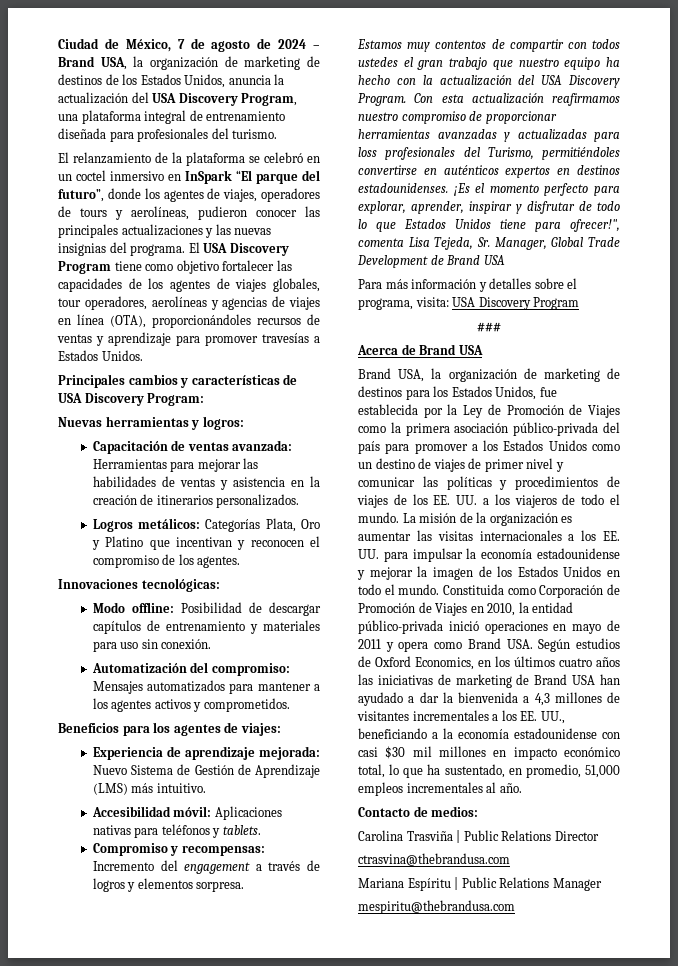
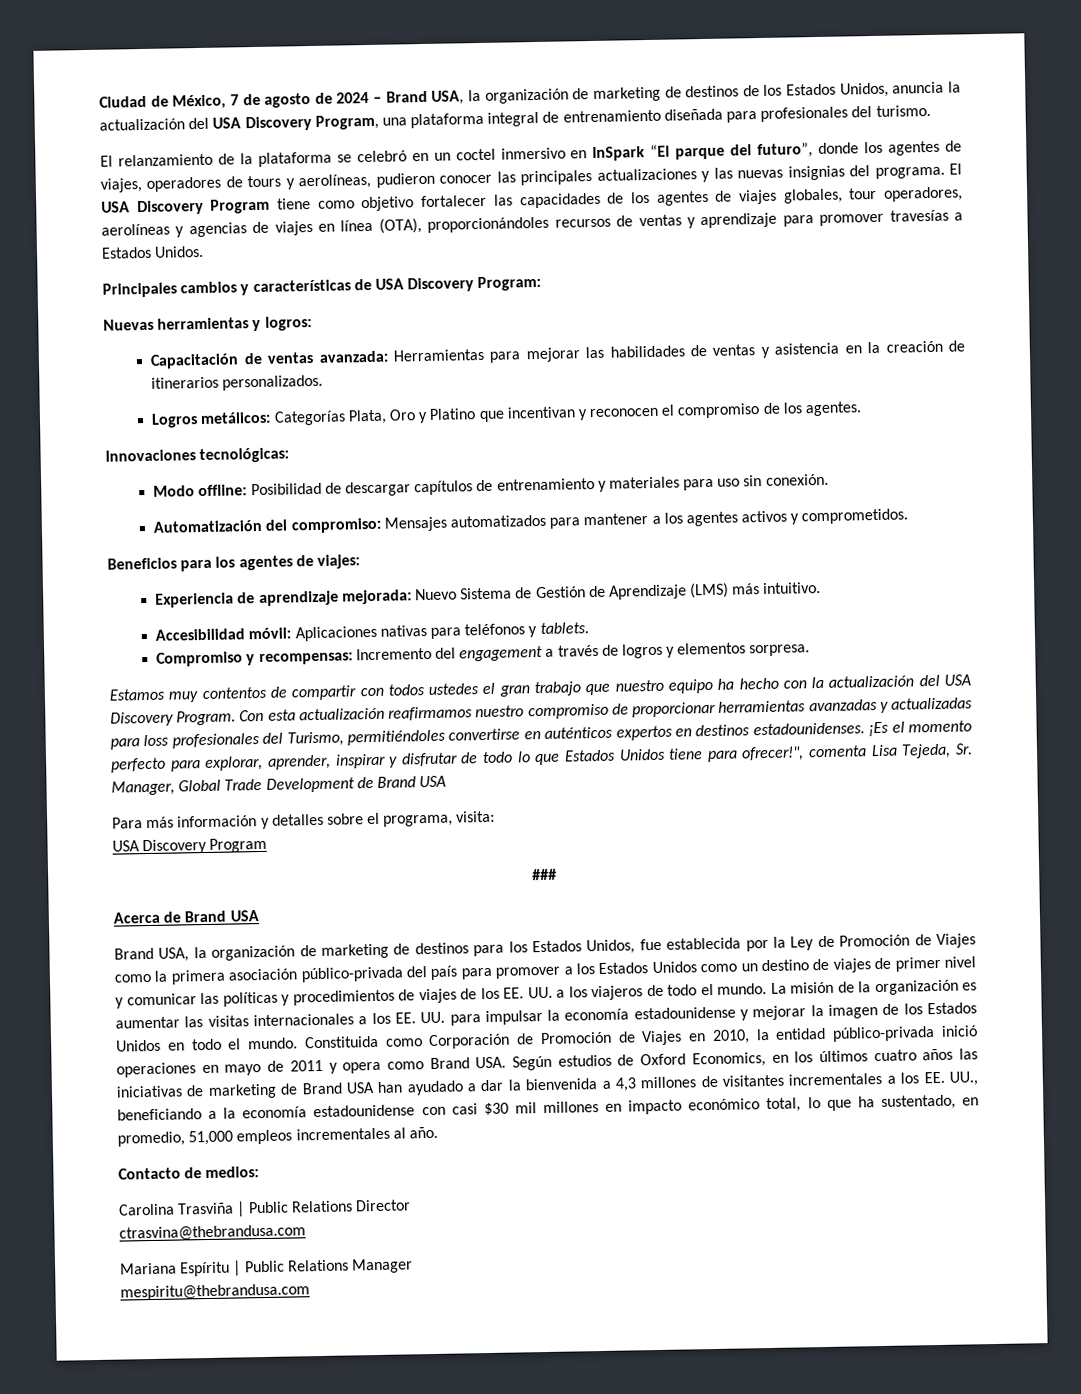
- Para más información y detalles sobre el programa, visita: USA Discovery Program
+ Para más información y detalles sobre el programa, visita:
+ USA Discovery Program

